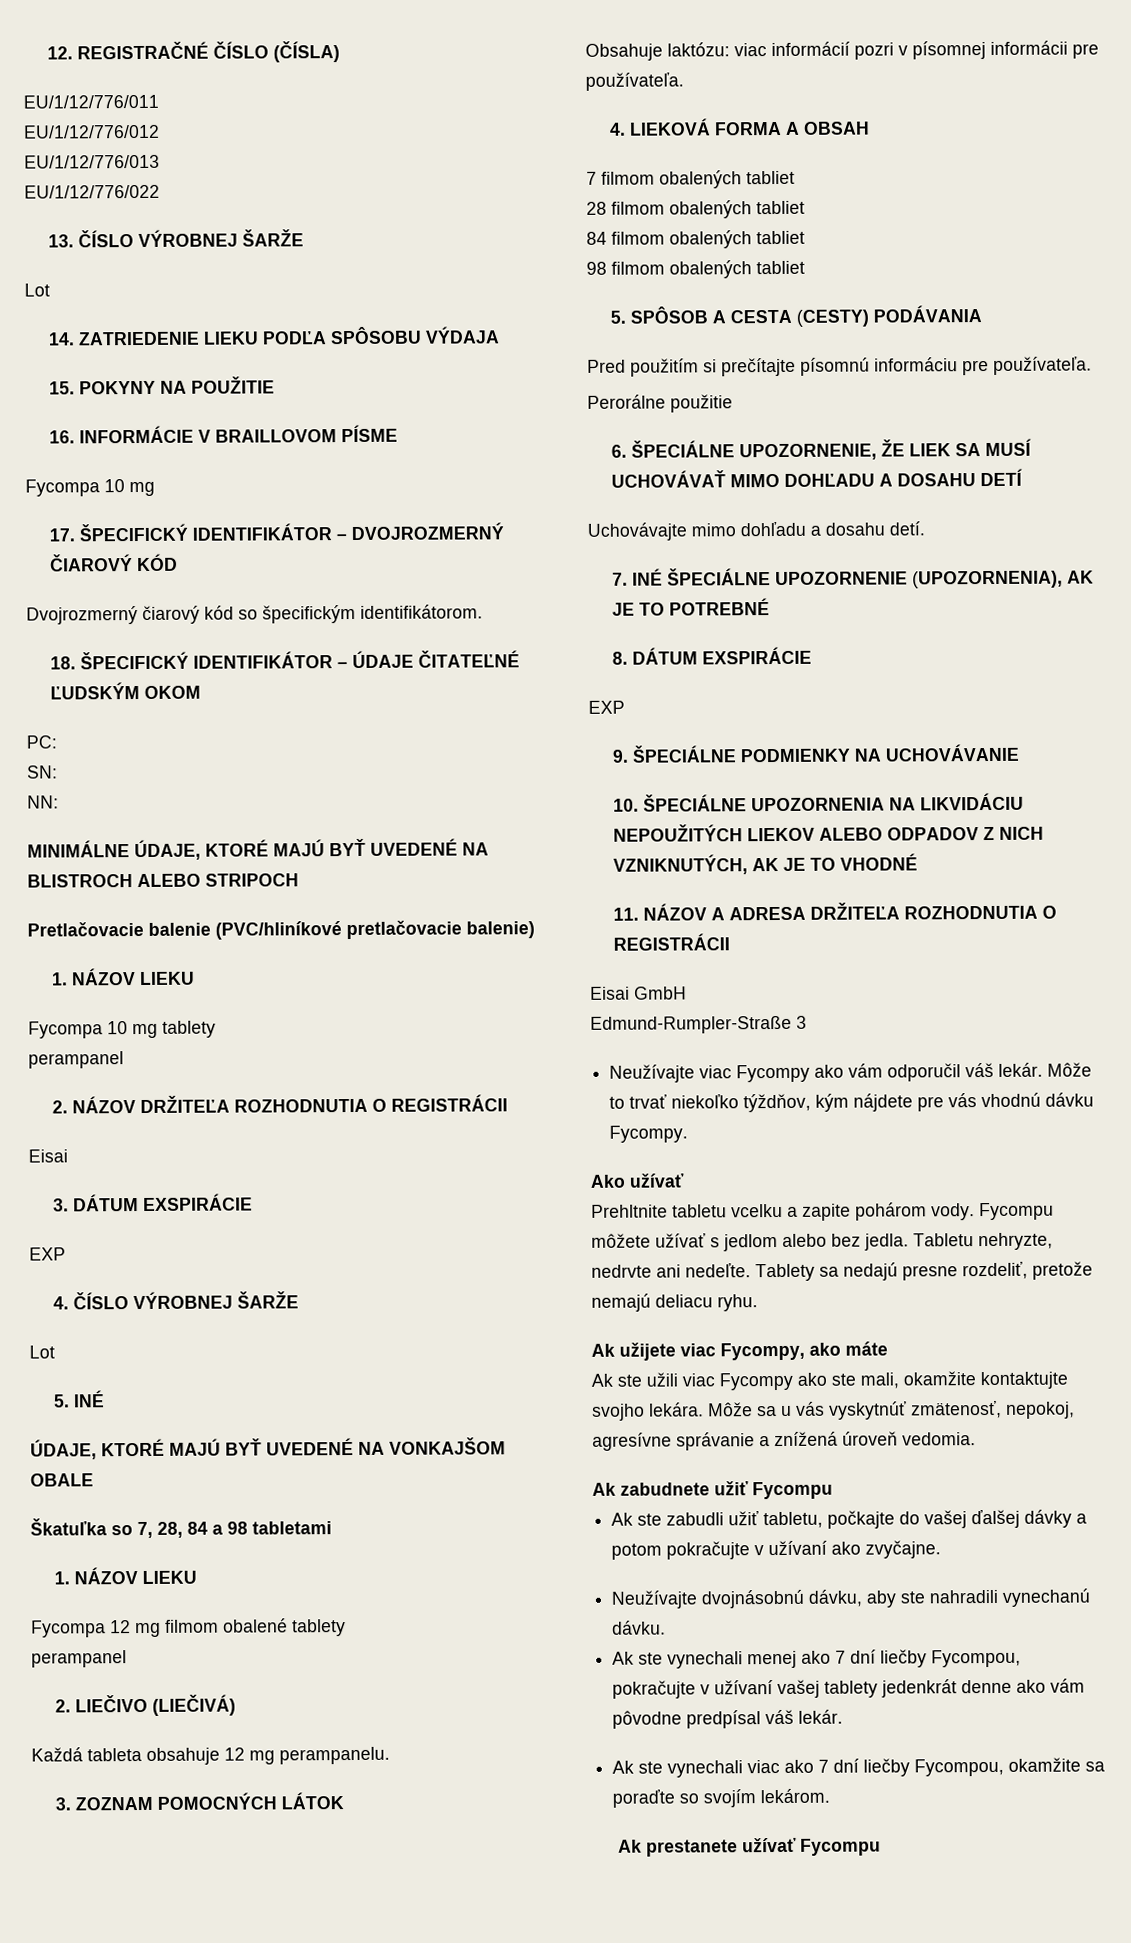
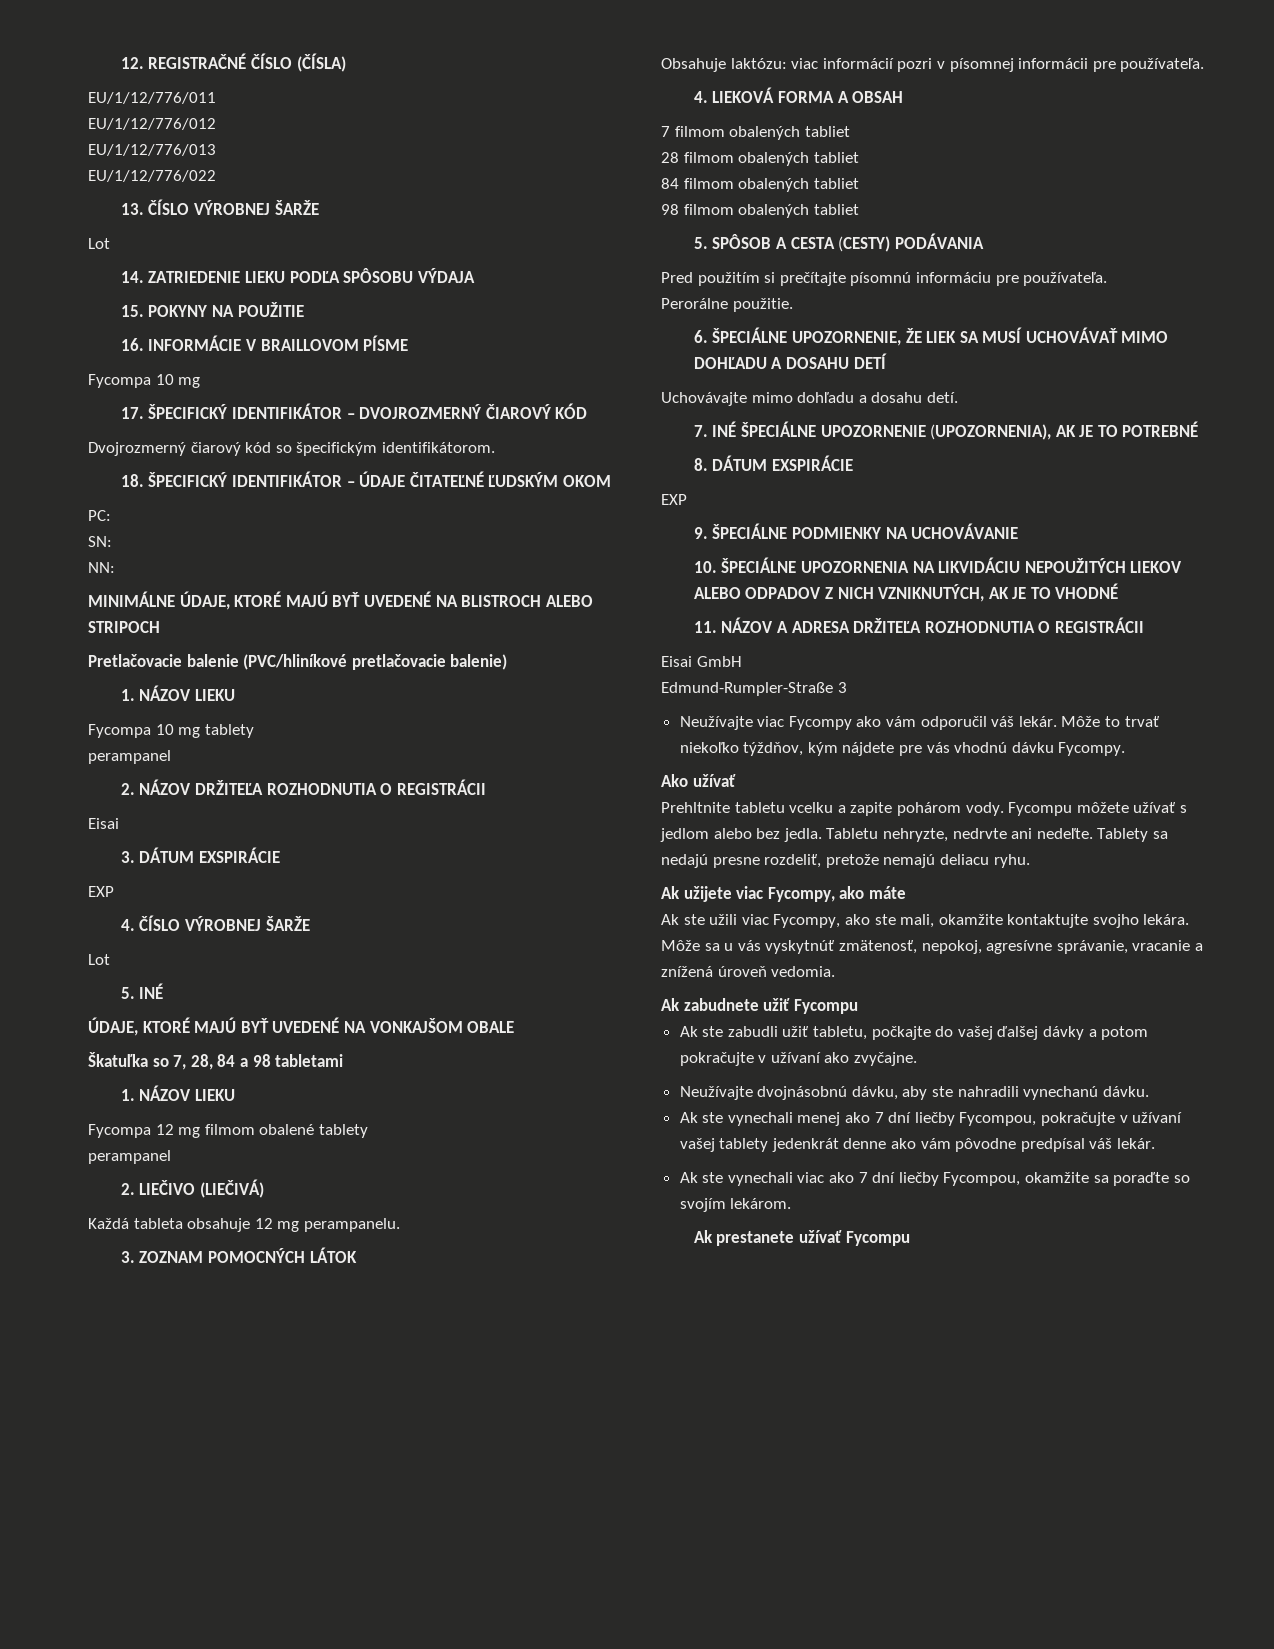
- Perorálne použitie
+ Perorálne použitie.
- Ak ste užili viac Fycompy ako ste mali, okamžite kontaktujte svojho lekára.
+ Ak ste užili viac Fycompy, ako ste mali, okamžite kontaktujte svojho lekára.
- Môže sa u vás vyskytnúť zmätenosť, nepokoj, agresívne správanie a znížená úroveň vedomia.
+ Môže sa u vás vyskytnúť zmätenosť, nepokoj, agresívne správanie, vracanie a znížená úroveň vedomia.

